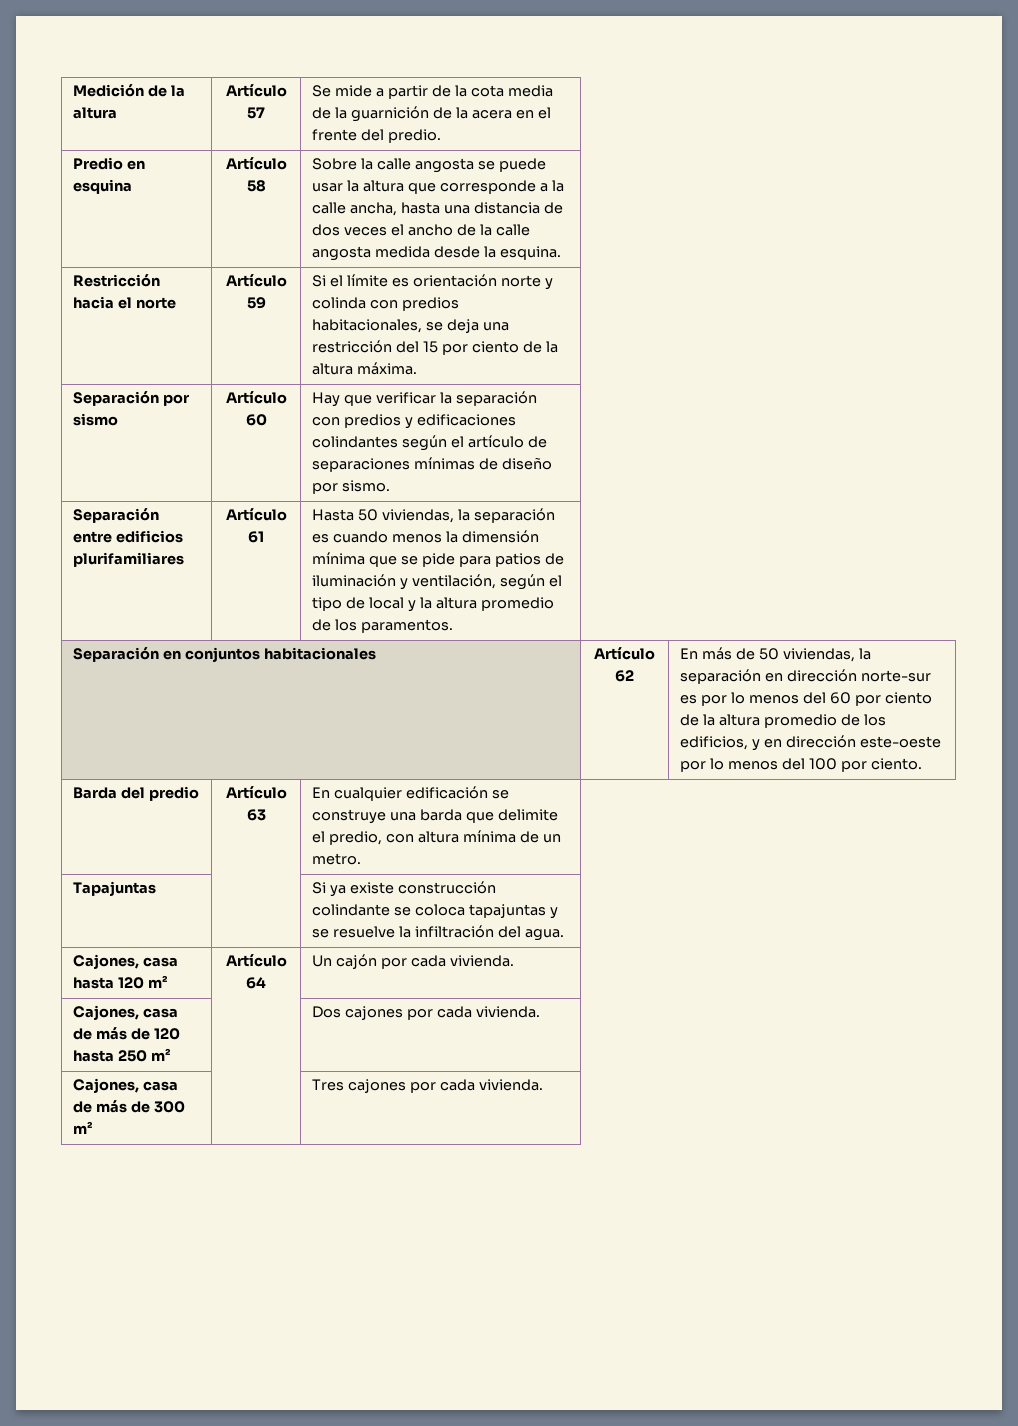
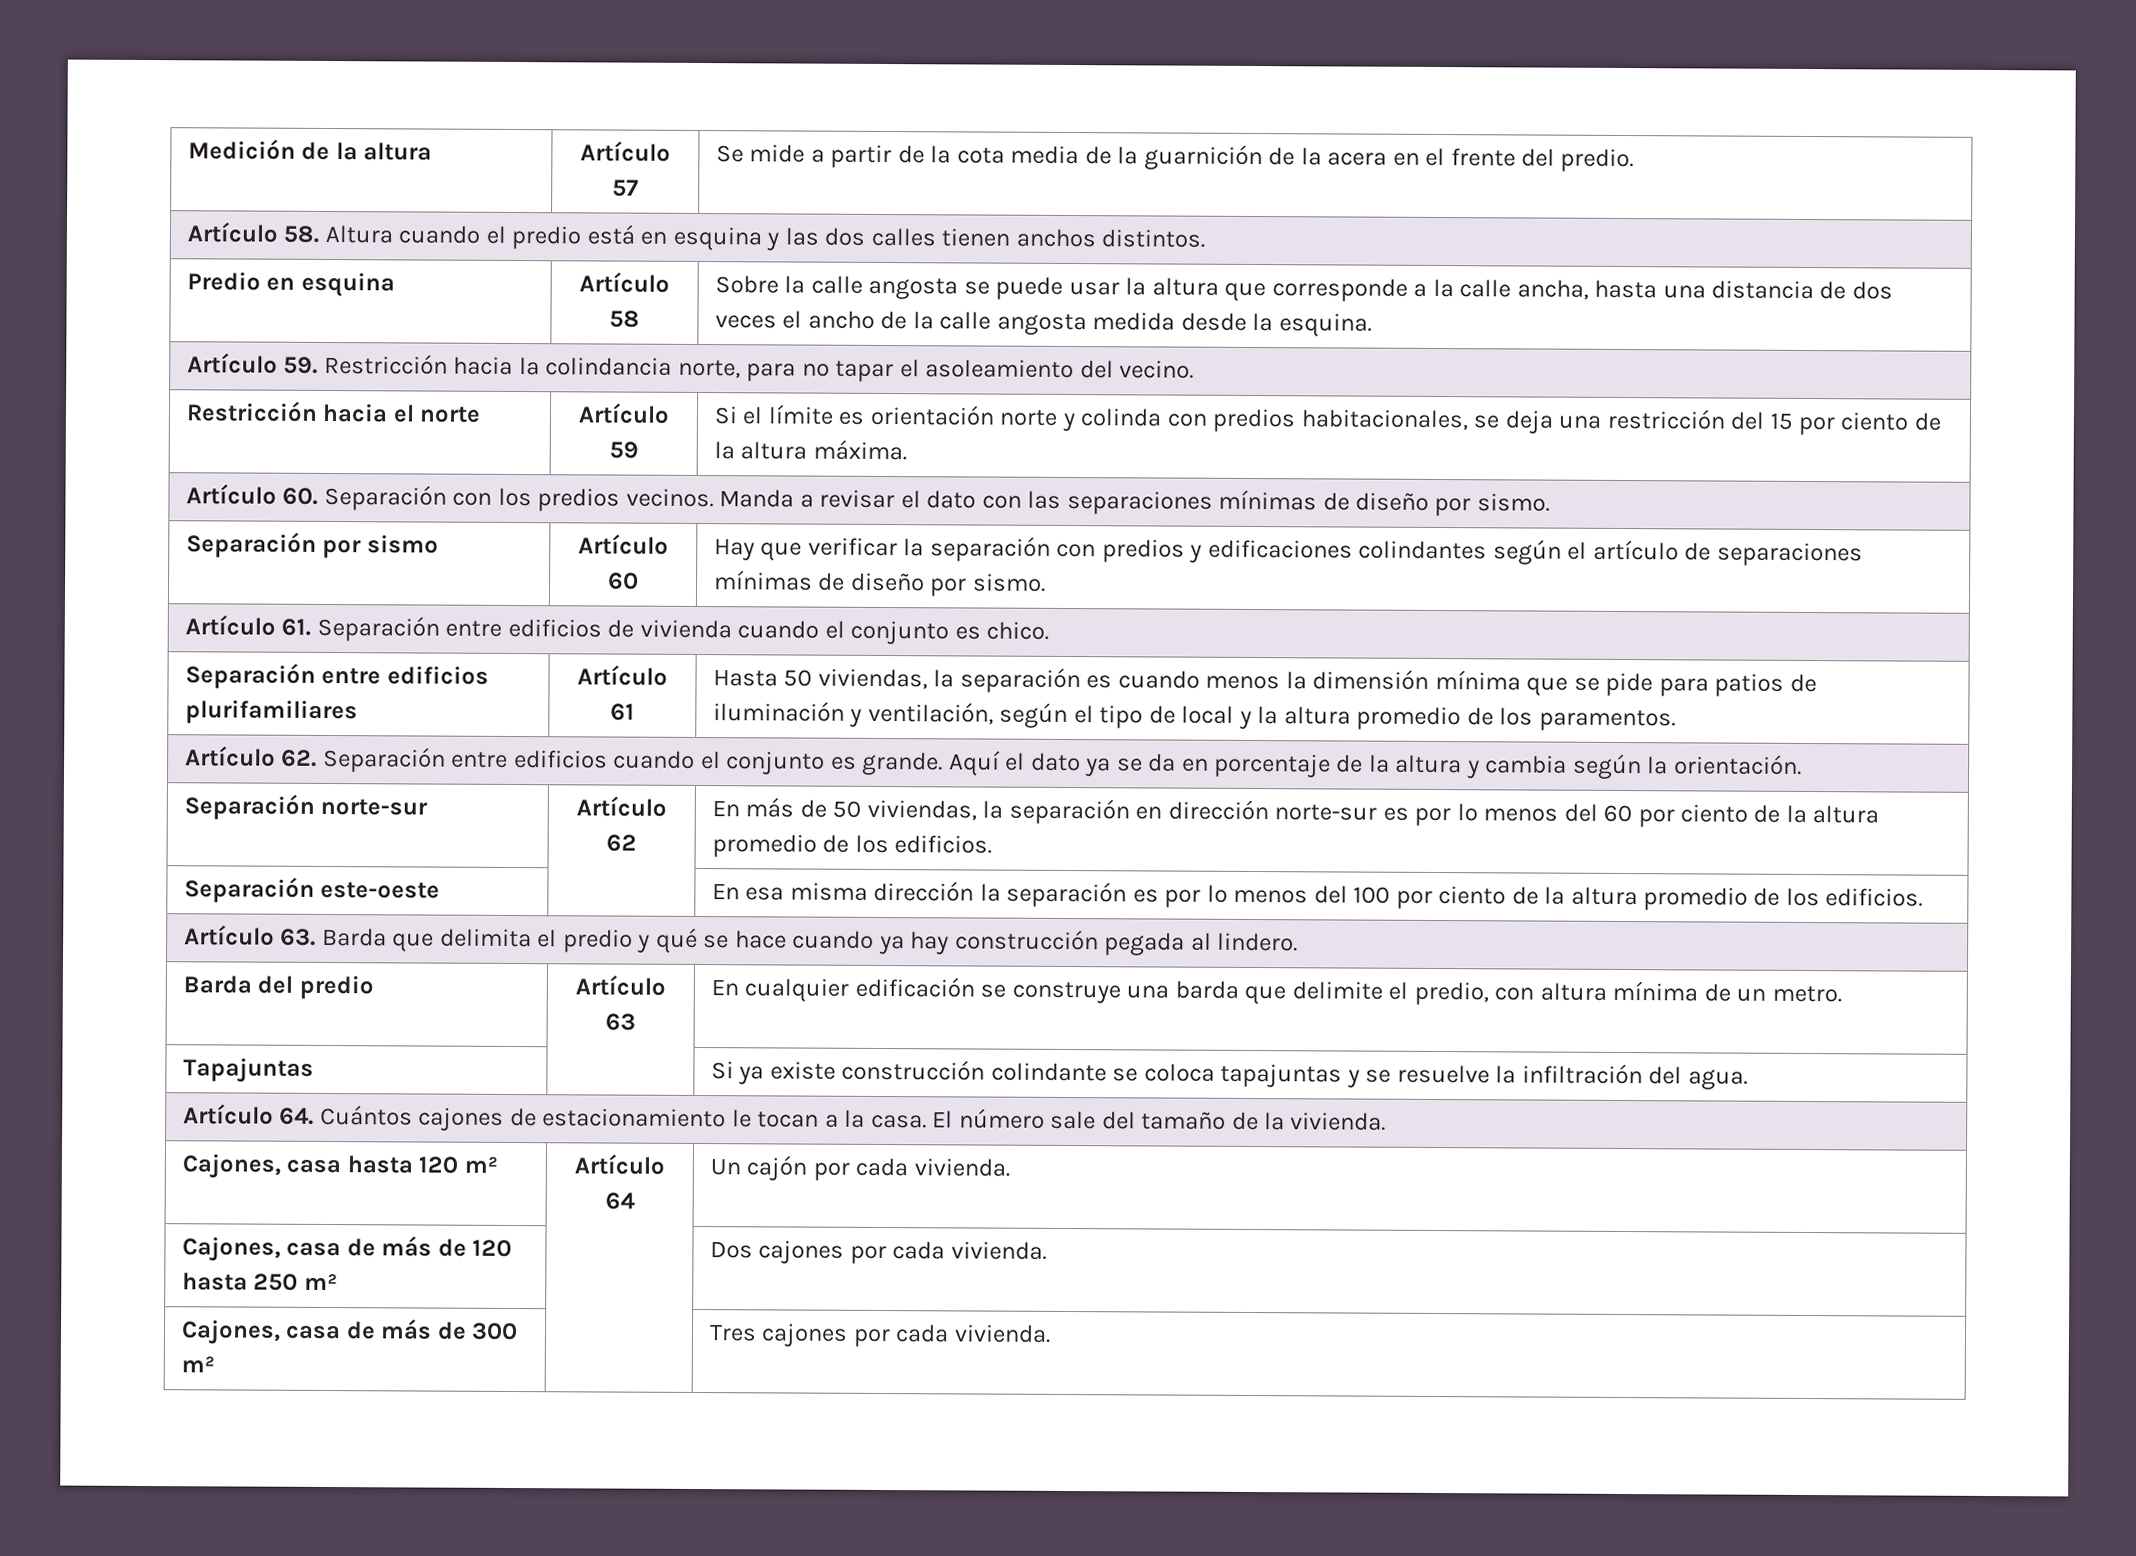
+ Artículo 58. Altura cuando el predio está en esquina y las dos calles tienen anchos distintos.
+ Artículo 59. Restricción hacia la colindancia norte, para no tapar el asoleamiento del vecino.
+ Artículo 60. Separación con los predios vecinos. Manda a revisar el dato con las separaciones mínimas de diseño por sismo.
+ Artículo 61. Separación entre edificios de vivienda cuando el conjunto es chico.
- Separación en conjuntos habitacionales | Artículo 62 | En más de 50 viviendas, la separación en dirección norte-sur es por lo menos del 60 por ciento de la altura promedio de los edificios, y en dirección este-oeste por lo menos del 100 por ciento.
+ Artículo 62. Separación entre edificios cuando el conjunto es grande. Aquí el dato ya se da en porcentaje de la altura y cambia según la orientación.
+ Separación norte-sur | Artículo 62 | En más de 50 viviendas, la separación en dirección norte-sur es por lo menos del 60 por ciento de la altura promedio de los edificios.
+ Separación este-oeste | | En esa misma dirección la separación es por lo menos del 100 por ciento de la altura promedio de los edificios.
+ Artículo 63. Barda que delimita el predio y qué se hace cuando ya hay construcción pegada al lindero.
+ Artículo 64. Cuántos cajones de estacionamiento le tocan a la casa. El número sale del tamaño de la vivienda.

